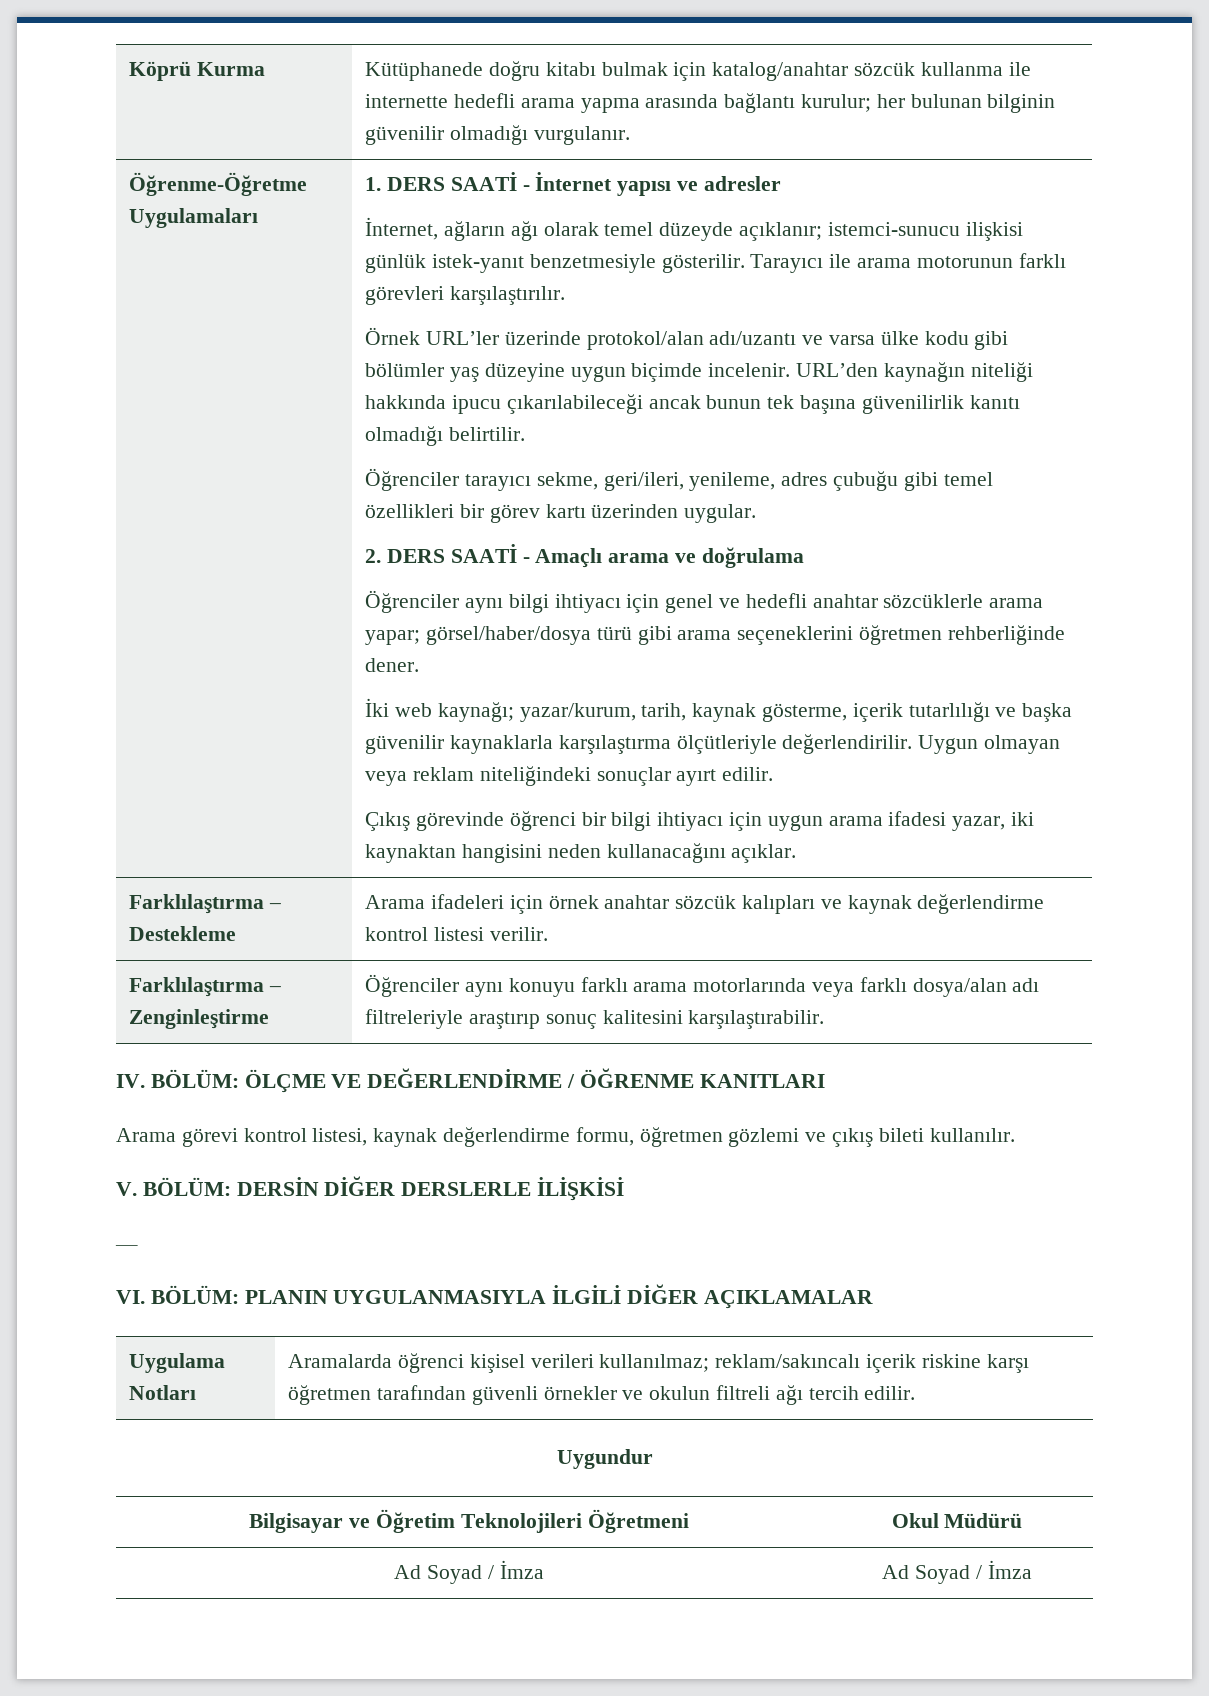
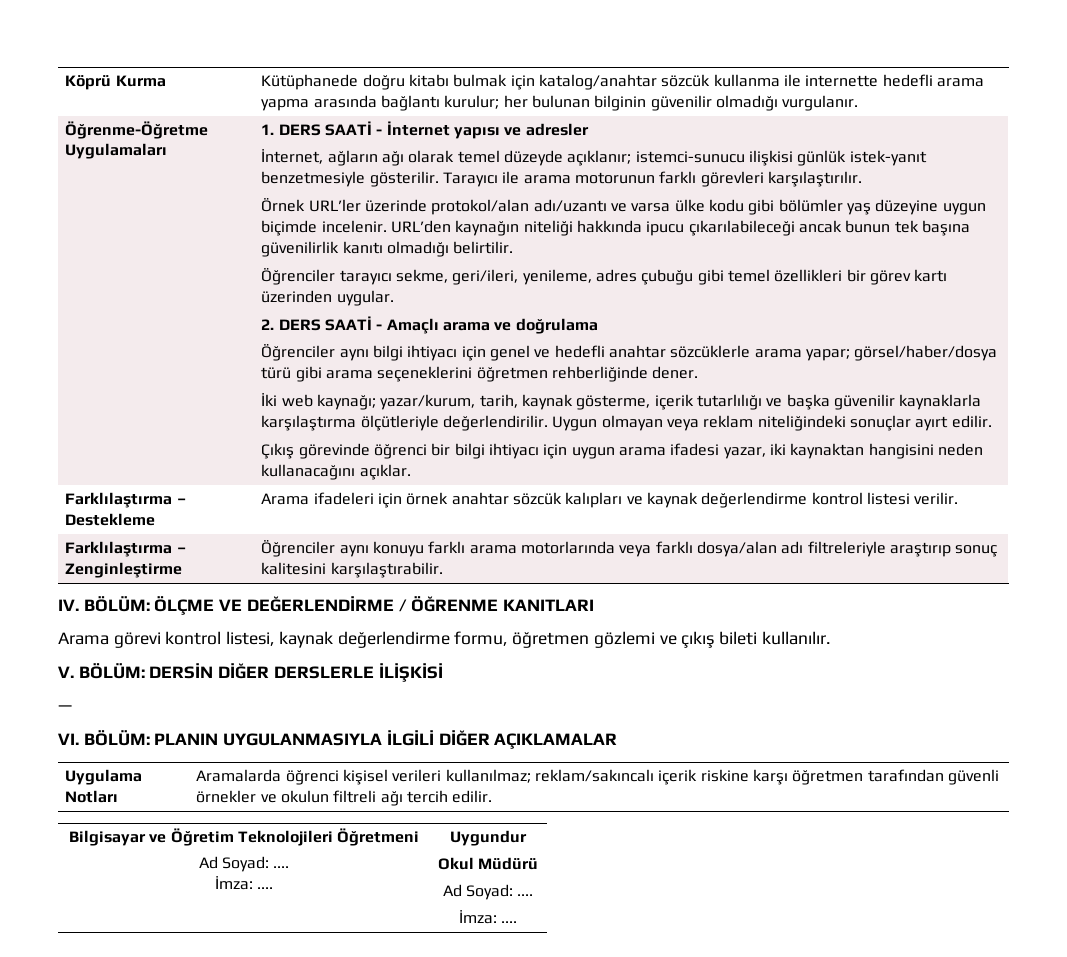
- Uygundur
- Bilgisayar ve Öğretim Teknolojileri Öğretmeni | Okul Müdürü
- Ad Soyad / İmza | Ad Soyad / İmza
+ Bilgisayar ve Öğretim Teknolojileri Öğretmeni
+ Ad Soyad: ....
+ İmza: .... | Uygundur
+ Okul Müdürü
+ Ad Soyad: ....
+ İmza: ....

